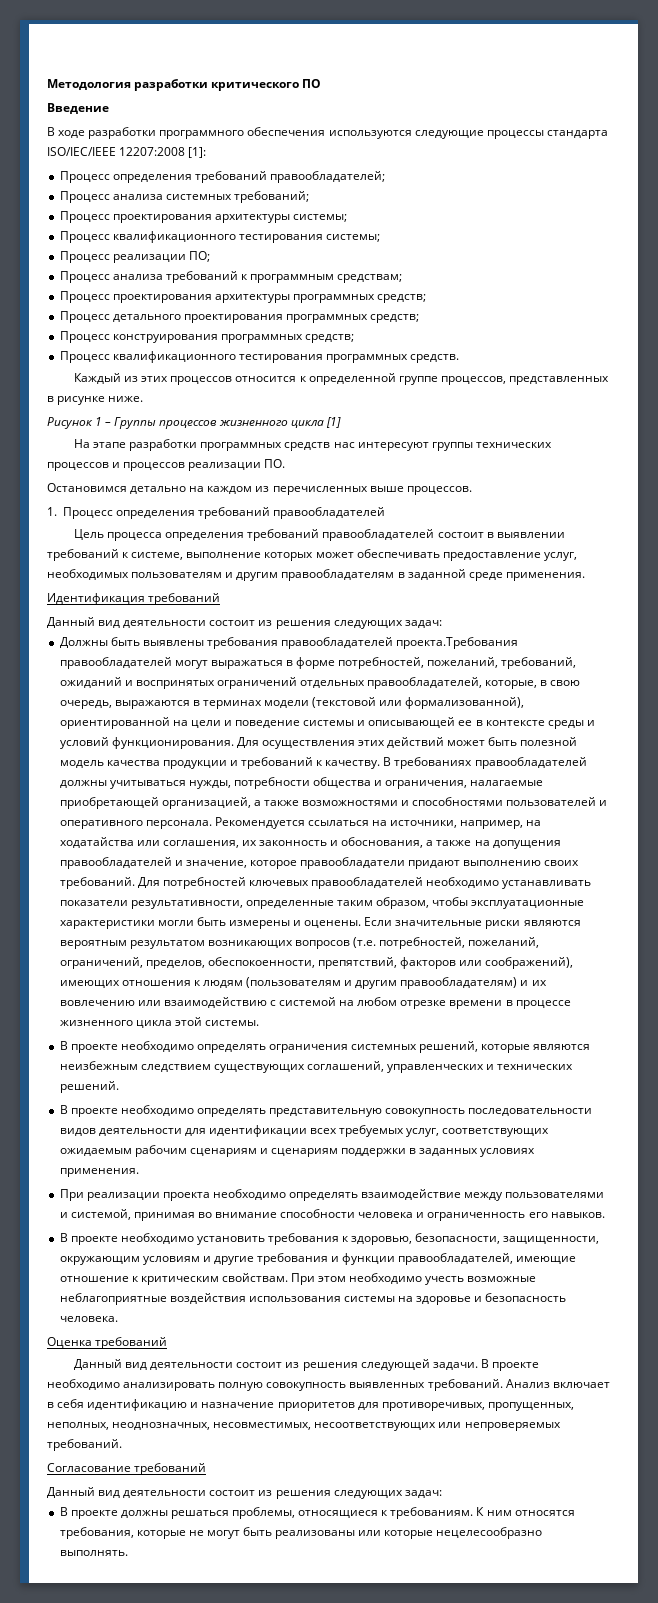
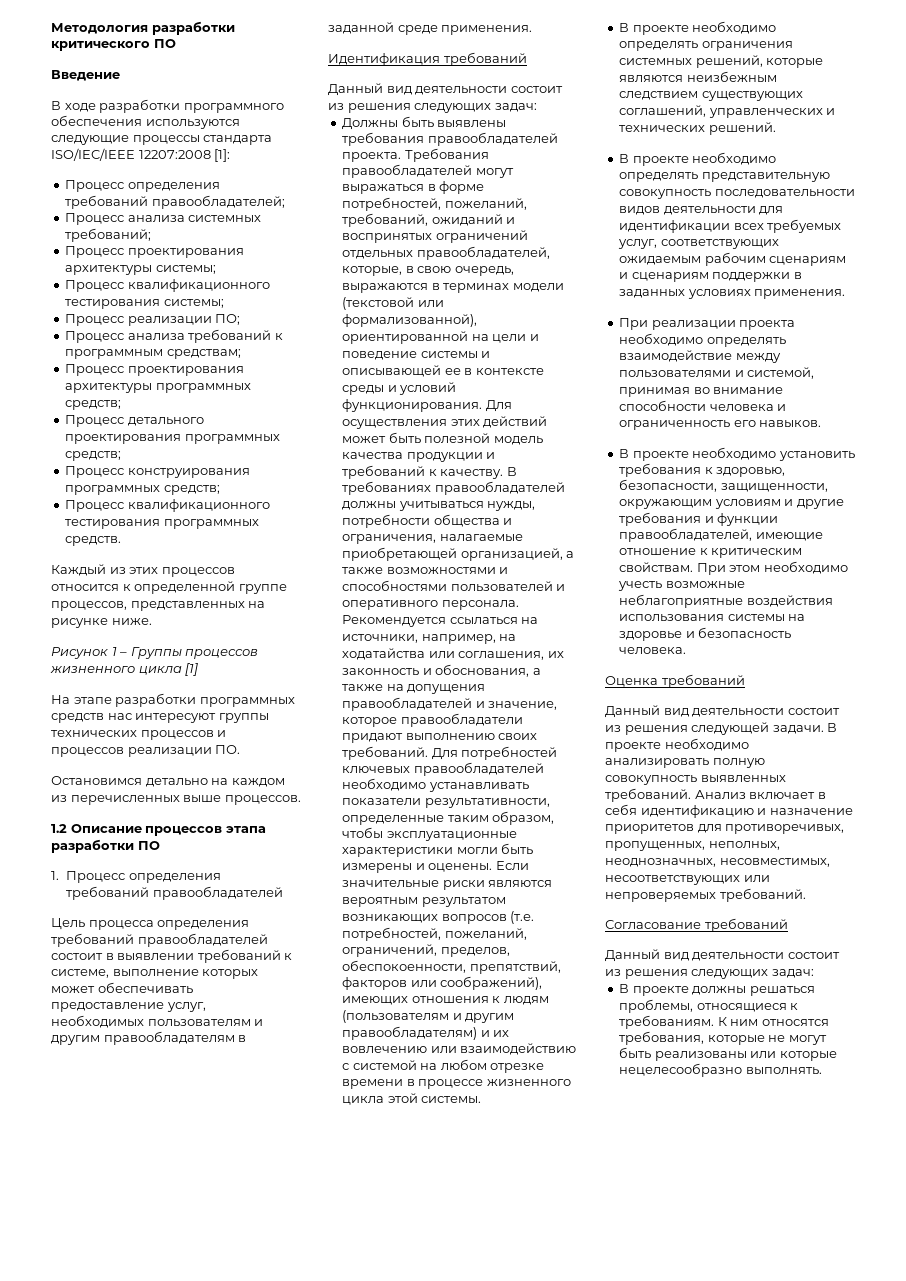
- Каждый из этих процессов относится к определенной группе процессов, представленных в рисунке ниже.
+ Каждый из этих процессов относится к определенной группе процессов, представленных на рисунке ниже.
+ 1.2 Описание процессов этапа разработки ПО
- Должны быть выявлены требования правообладателей проекта.Требования правообладателей могут выражаться в форме потребностей, пожеланий, требований, ожиданий и воспринятых ограничений отдельных правообладателей, которые, в свою очередь, выражаются в терминах модели (текстовой или формализованной), ориентированной на цели и поведение системы и описывающей ее в контексте среды и условий функционирования.
+ Должны быть выявлены требования правообладателей проекта. Требования правообладателей могут выражаться в форме потребностей, пожеланий, требований, ожиданий и воспринятых ограничений отдельных правообладателей, которые, в свою очередь, выражаются в терминах модели (текстовой или формализованной), ориентированной на цели и поведение системы и описывающей ее в контексте среды и условий функционирования.

